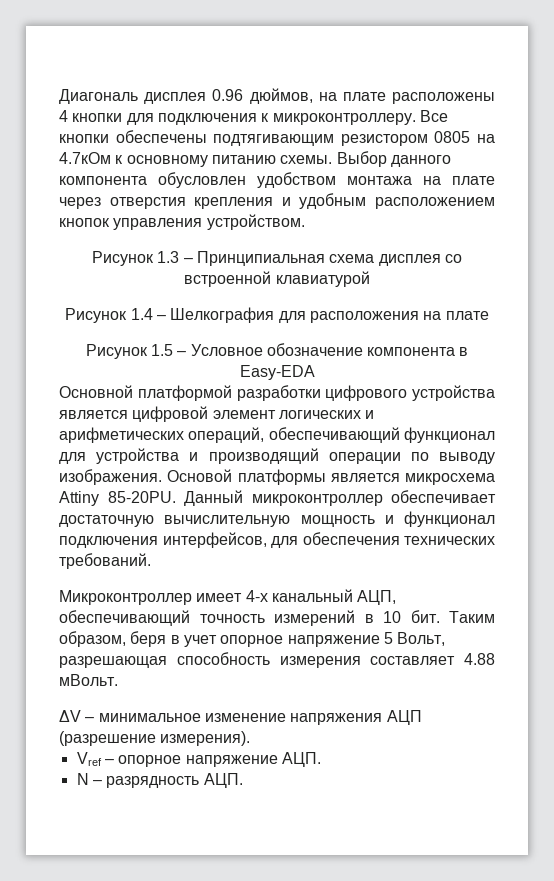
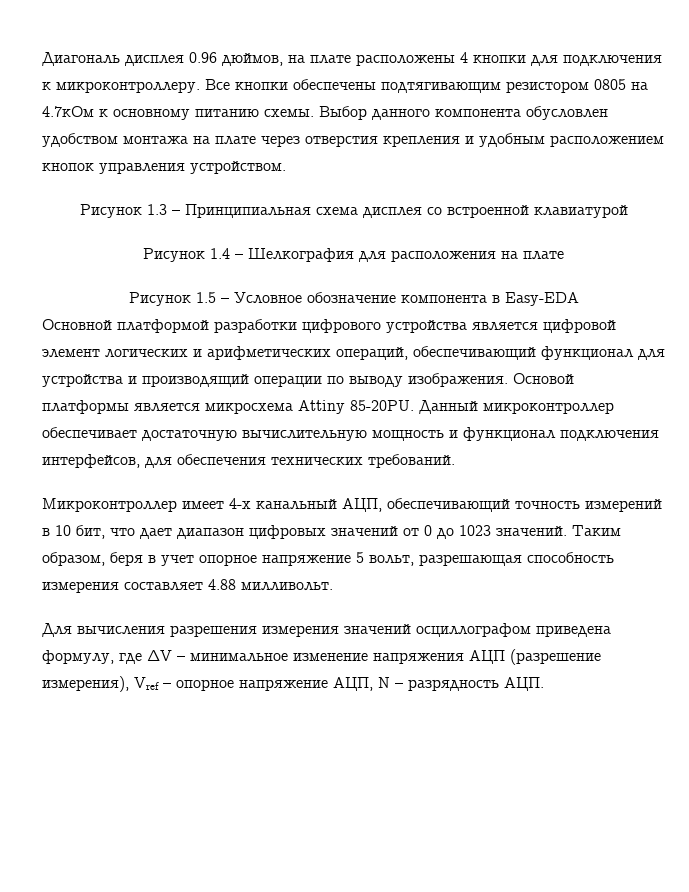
- Микроконтроллер имеет 4-х канальный АЦП, обеспечивающий точность измерений в 10 бит.
+ Микроконтроллер имеет 4-х канальный АЦП, обеспечивающий точность измерений в 10 бит, что дает диапазон цифровых значений от 0 до 1023 значений.
- Таким образом, беря в учет опорное напряжение 5 Вольт, разрешающая способность измерения составляет 4.88 мВольт.
- ΔV – минимальное изменение напряжения АЦП (разрешение измерения).
- Vref – опорное напряжение АЦП.
- N – разрядность АЦП.
+ Таким образом, беря в учет опорное напряжение 5 вольт, разрешающая способность измерения составляет 4.88 милливольт.
+ Для вычисления разрешения измерения значений осциллографом приведена формулу, где ΔV – минимальное изменение напряжения АЦП (разрешение измерения), Vref – опорное напряжение АЦП, N – разрядность АЦП.

